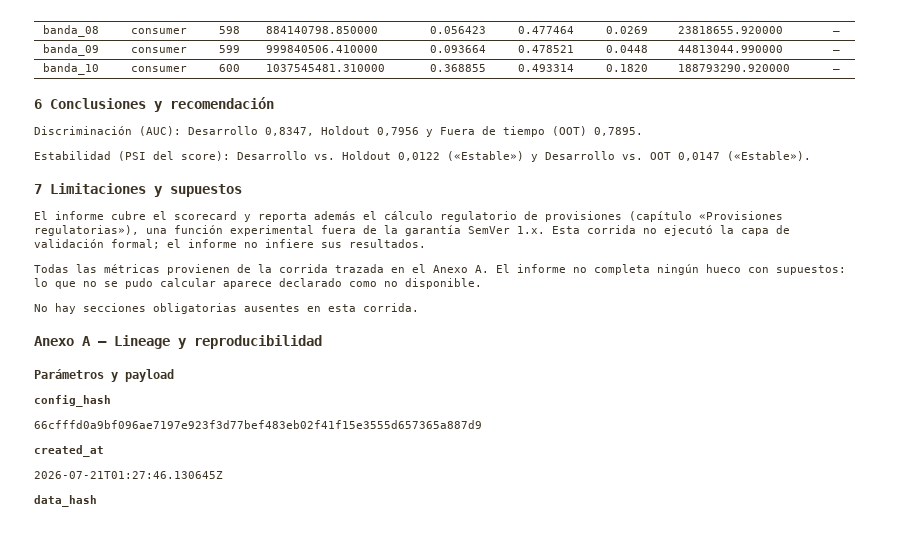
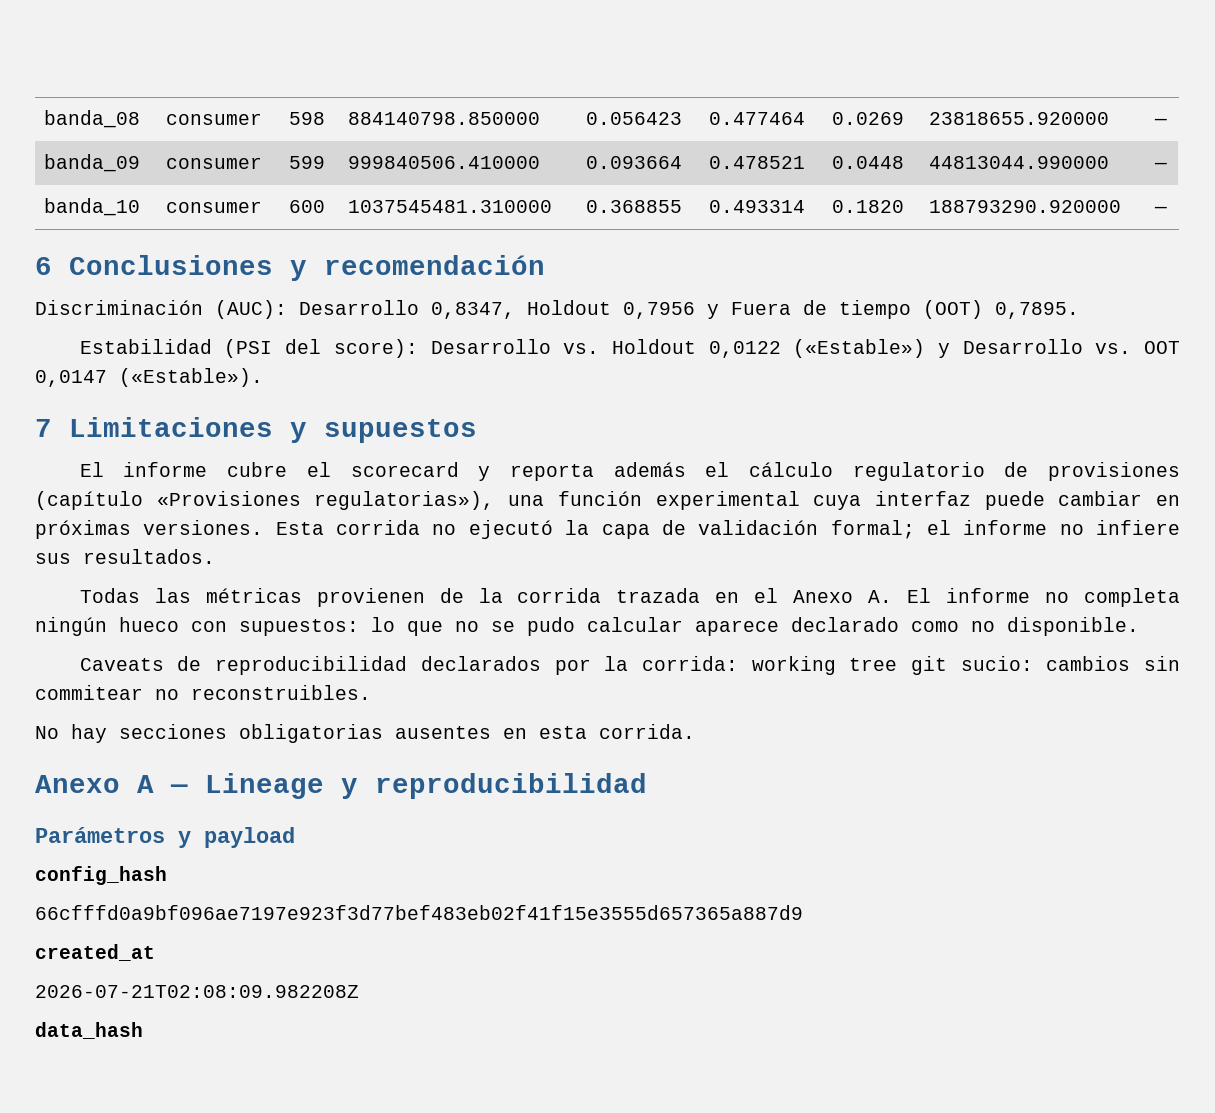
- El informe cubre el scorecard y reporta además el cálculo regulatorio de provisiones (capítulo «Provisiones regulatorias»), una función experimental fuera de la garantía SemVer 1.x. Esta corrida no ejecutó la capa de validación formal; el informe no infiere sus resultados.
+ El informe cubre el scorecard y reporta además el cálculo regulatorio de provisiones (capítulo «Provisiones regulatorias»), una función experimental cuya interfaz puede cambiar en próximas versiones. Esta corrida no ejecutó la capa de validación formal; el informe no infiere sus resultados.
+ Caveats de reproducibilidad declarados por la corrida: working tree git sucio: cambios sin commitear no reconstruibles.
- 2026-07-21T01:27:46.130645Z
+ 2026-07-21T02:08:09.982208Z

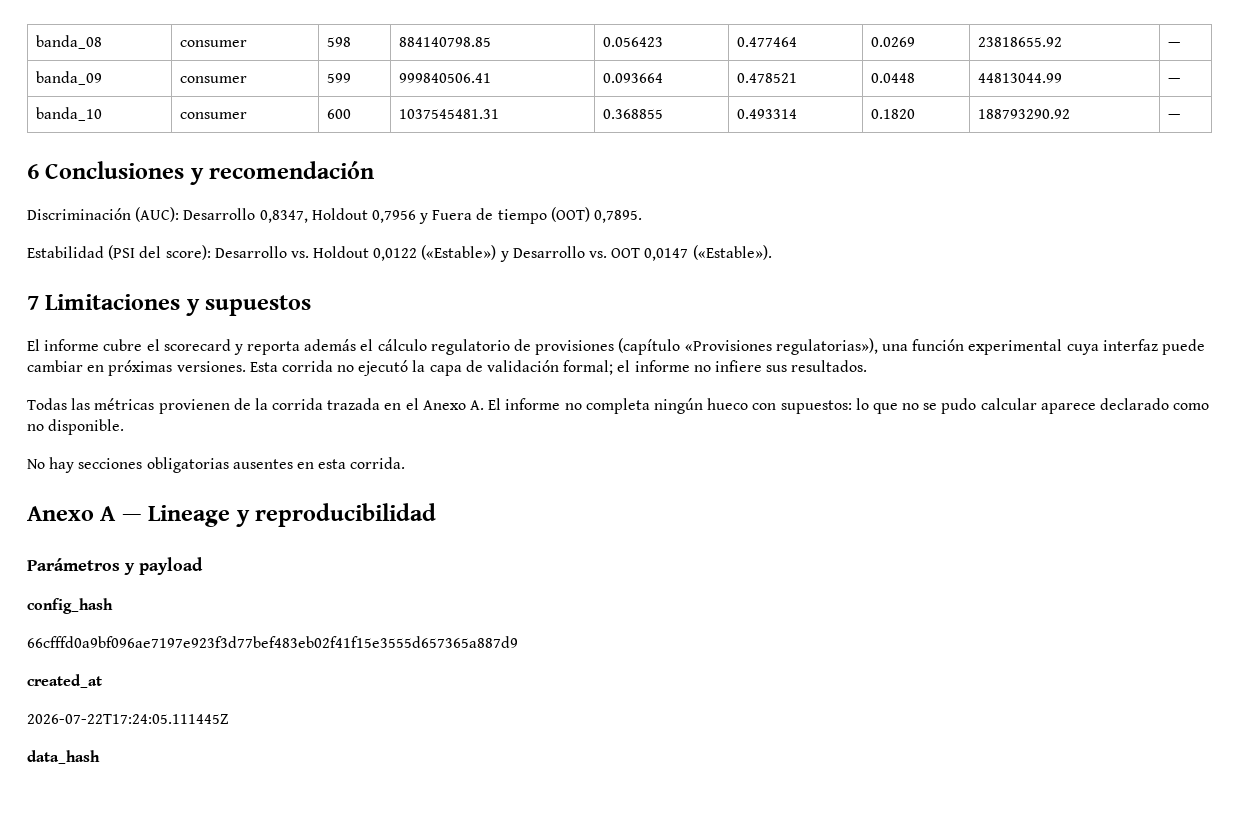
- banda_08 | consumer | 598 | 884140798.850000 | 0.056423 | 0.477464 | 0.0269 | 23818655.920000 | —
+ banda_08 | consumer | 598 | 884140798.85 | 0.056423 | 0.477464 | 0.0269 | 23818655.92 | —
- banda_09 | consumer | 599 | 999840506.410000 | 0.093664 | 0.478521 | 0.0448 | 44813044.990000 | —
+ banda_09 | consumer | 599 | 999840506.41 | 0.093664 | 0.478521 | 0.0448 | 44813044.99 | —
- banda_10 | consumer | 600 | 1037545481.310000 | 0.368855 | 0.493314 | 0.1820 | 188793290.920000 | —
+ banda_10 | consumer | 600 | 1037545481.31 | 0.368855 | 0.493314 | 0.1820 | 188793290.92 | —
- Caveats de reproducibilidad declarados por la corrida: working tree git sucio: cambios sin commitear no reconstruibles.
- 2026-07-21T02:08:09.982208Z
+ 2026-07-22T17:24:05.111445Z

